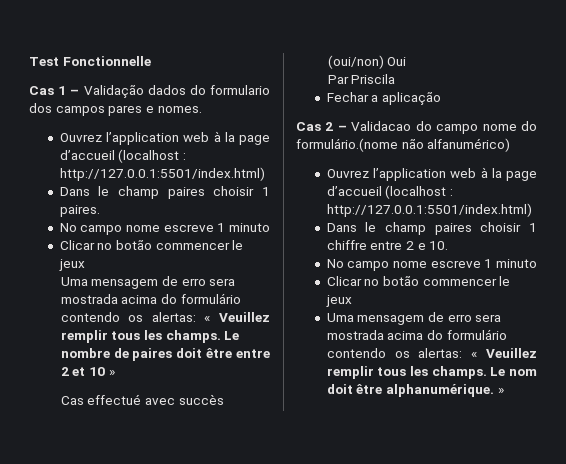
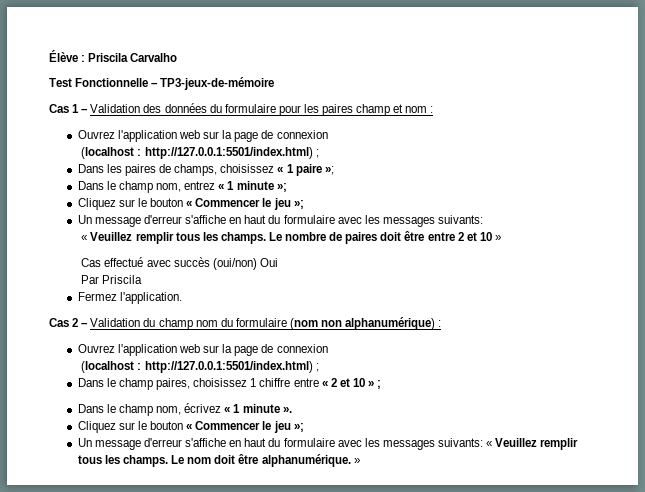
+ Élève : Priscila Carvalho
- Test Fonctionnelle
+ Test Fonctionnelle – TP3-jeux-de-mémoire
- Cas 1 – Validação dados do formulario dos campos pares e nomes.
- Ouvrez l’application web à la page d’accueil (localhost : http://127.0.0.1:5501/index.html)
- Dans le champ paires choisir 1 paires.
- No campo nome escreve 1 minuto
- Clicar no botão commencer le jeux
- Uma mensagem de erro sera mostrada acima do formulário contendo os alertas: « Veuillez remplir tous les champs.
+ Cas 1 – Validation des données du formulaire pour les paires champ et nom :
+ Ouvrez l'application web sur la page de connexion
+ (localhost : http://127.0.0.1:5501/index.html) ;
+ Dans les paires de champs, choisissez « 1 paire »;
+ Dans le champ nom, entrez « 1 minute »;
+ Cliquez sur le bouton « Commencer le jeu »;
+ Un message d'erreur s'affiche en haut du formulaire avec les messages suivants:
+ « Veuillez remplir tous les champs.
- Fechar a aplicação
+ Fermez l'application.
- Cas 2 – Validacao do campo nome do formulário.(nome não alfanumérico)
- Ouvrez l’application web à la page d’accueil (localhost : http://127.0.0.1:5501/index.html)
- Dans le champ paires choisir 1 chiffre entre 2 e 10.
- No campo nome escreve 1 minuto
- Clicar no botão commencer le jeux
- Uma mensagem de erro sera mostrada acima do formulário contendo os alertas: « Veuillez remplir tous les champs.
+ Cas 2 – Validation du champ nom du formulaire (nom non alphanumérique) :
+ Ouvrez l'application web sur la page de connexion
+ (localhost : http://127.0.0.1:5501/index.html) ;
+ Dans le champ paires, choisissez 1 chiffre entre « 2 et 10 » ;
+ Dans le champ nom, écrivez « 1 minute ».
+ Cliquez sur le bouton « Commencer le jeu »;
+ Un message d'erreur s'affiche en haut du formulaire avec les messages suivants: « Veuillez remplir tous les champs.

